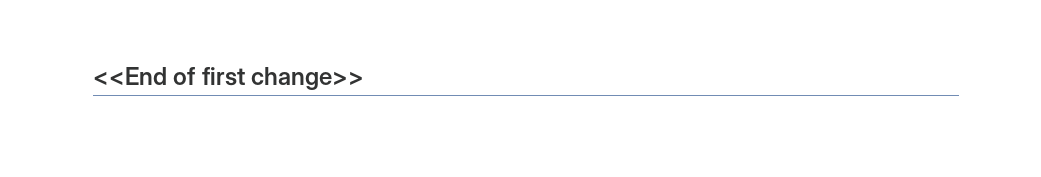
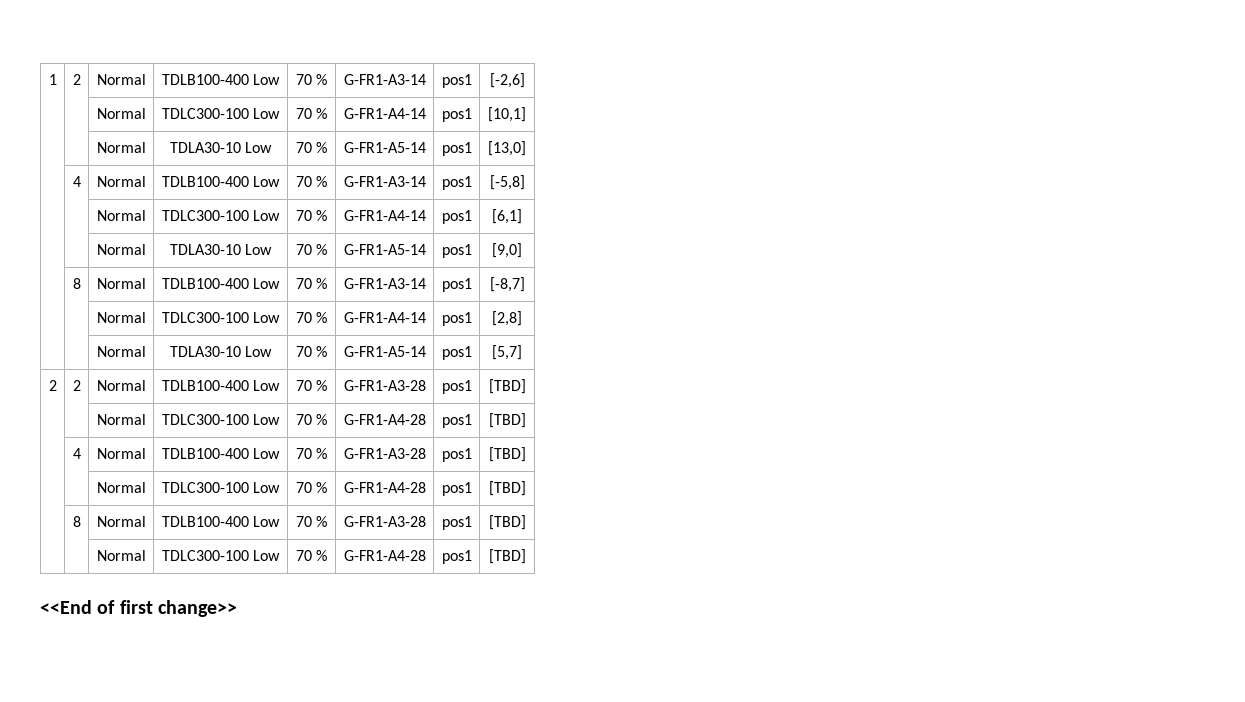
+ 1 | 2 | Normal | TDLB100-400 Low | 70 % | G-FR1-A3-14 | pos1 | [-2,6]
+ | | Normal | TDLC300-100 Low | 70 % | G-FR1-A4-14 | pos1 | [10,1]
+ | | Normal | TDLA30-10 Low | 70 % | G-FR1-A5-14 | pos1 | [13,0]
+ | 4 | Normal | TDLB100-400 Low | 70 % | G-FR1-A3-14 | pos1 | [-5,8]
+ | | Normal | TDLC300-100 Low | 70 % | G-FR1-A4-14 | pos1 | [6,1]
+ | | Normal | TDLA30-10 Low | 70 % | G-FR1-A5-14 | pos1 | [9,0]
+ | 8 | Normal | TDLB100-400 Low | 70 % | G-FR1-A3-14 | pos1 | [-8,7]
+ | | Normal | TDLC300-100 Low | 70 % | G-FR1-A4-14 | pos1 | [2,8]
+ | | Normal | TDLA30-10 Low | 70 % | G-FR1-A5-14 | pos1 | [5,7]
+ 2 | 2 | Normal | TDLB100-400 Low | 70 % | G-FR1-A3-28 | pos1 | [TBD]
+ | | Normal | TDLC300-100 Low | 70 % | G-FR1-A4-28 | pos1 | [TBD]
+ | 4 | Normal | TDLB100-400 Low | 70 % | G-FR1-A3-28 | pos1 | [TBD]
+ | | Normal | TDLC300-100 Low | 70 % | G-FR1-A4-28 | pos1 | [TBD]
+ | 8 | Normal | TDLB100-400 Low | 70 % | G-FR1-A3-28 | pos1 | [TBD]
+ | | Normal | TDLC300-100 Low | 70 % | G-FR1-A4-28 | pos1 | [TBD]

